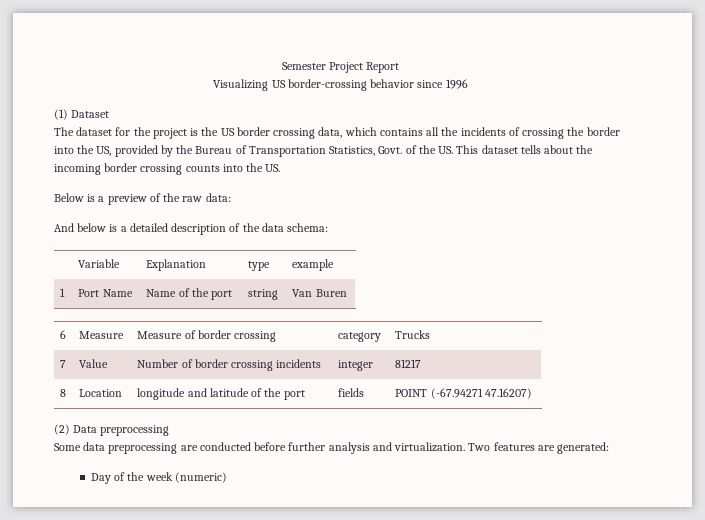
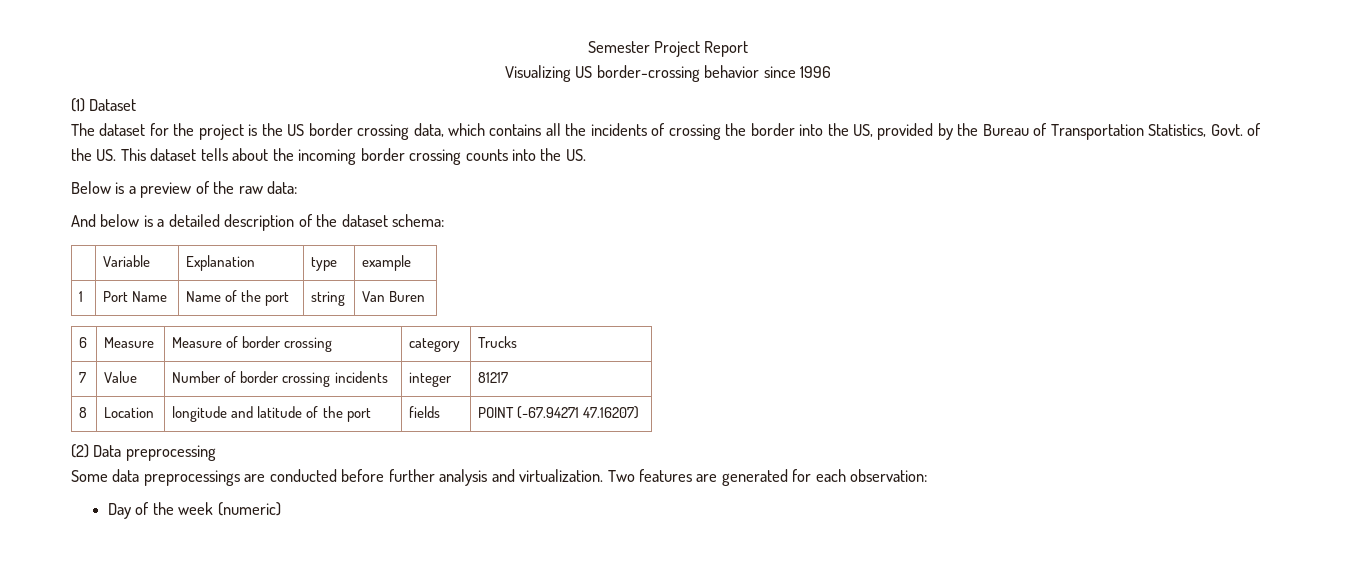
- And below is a detailed description of the data schema:
+ And below is a detailed description of the dataset schema:
- Some data preprocessing are conducted before further analysis and virtualization.
+ Some data preprocessings are conducted before further analysis and virtualization.
- Two features are generated:
+ Two features are generated for each observation:

